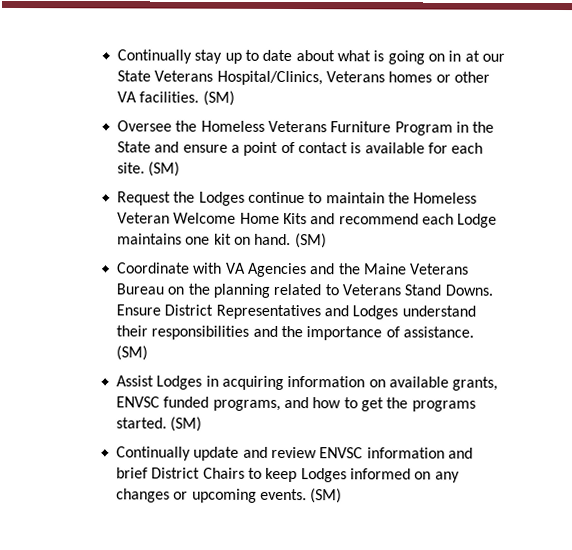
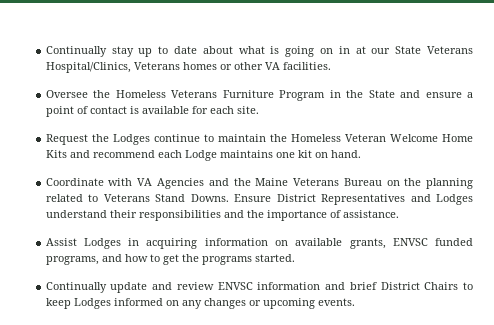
- Continually stay up to date about what is going on in at our State Veterans Hospital/Clinics, Veterans homes or other VA facilities. (SM)
+ Continually stay up to date about what is going on in at our State Veterans Hospital/Clinics, Veterans homes or other VA facilities.
- Oversee the Homeless Veterans Furniture Program in the State and ensure a point of contact is available for each site. (SM)
+ Oversee the Homeless Veterans Furniture Program in the State and ensure a point of contact is available for each site.
- Request the Lodges continue to maintain the Homeless Veteran Welcome Home Kits and recommend each Lodge maintains one kit on hand. (SM)
+ Request the Lodges continue to maintain the Homeless Veteran Welcome Home Kits and recommend each Lodge maintains one kit on hand.
- Ensure District Representatives and Lodges understand their responsibilities and the importance of assistance. (SM)
+ Ensure District Representatives and Lodges understand their responsibilities and the importance of assistance.
- Assist Lodges in acquiring information on available grants, ENVSC funded programs, and how to get the programs started. (SM)
+ Assist Lodges in acquiring information on available grants, ENVSC funded programs, and how to get the programs started.
- Continually update and review ENVSC information and brief District Chairs to keep Lodges informed on any changes or upcoming events. (SM)
+ Continually update and review ENVSC information and brief District Chairs to keep Lodges informed on any changes or upcoming events.

